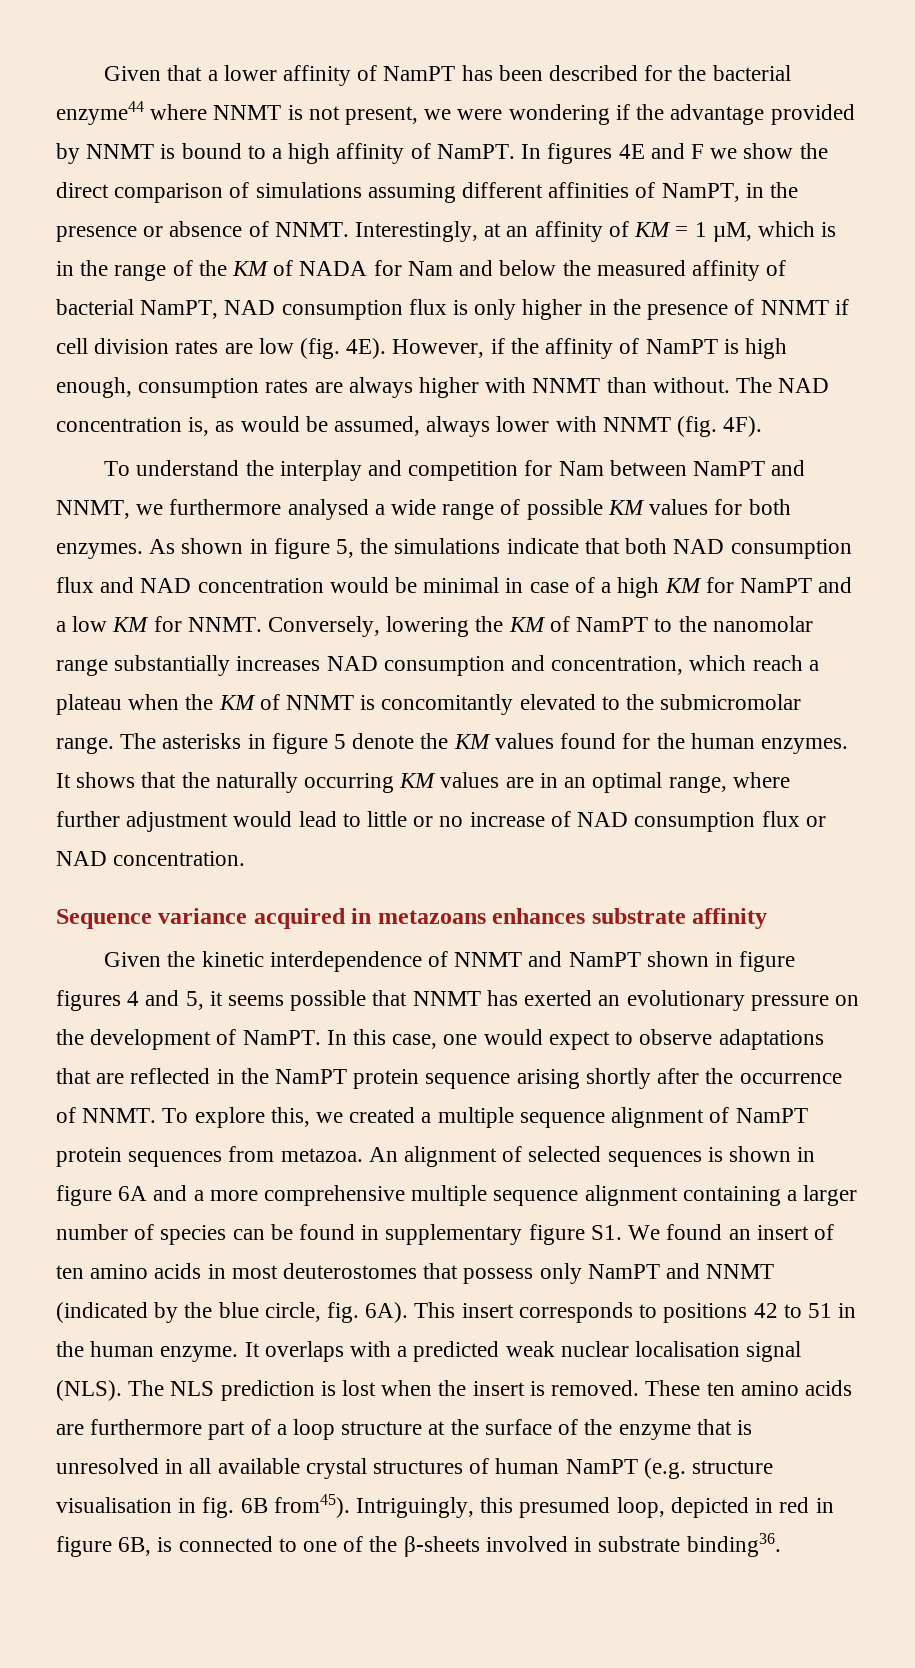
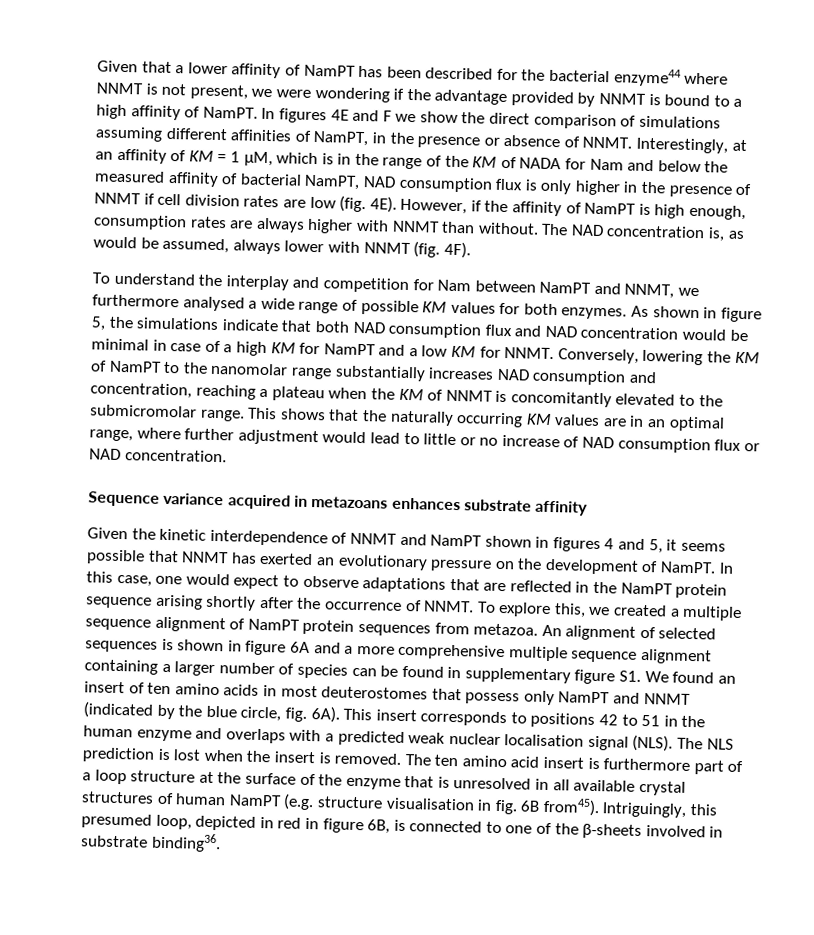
- Conversely, lowering the KM of NamPT to the nanomolar range substantially increases NAD consumption and concentration, which reach a plateau when the KM of NNMT is concomitantly elevated to the submicromolar range.
+ Conversely, lowering the KM of NamPT to the nanomolar range substantially increases NAD consumption and concentration, reaching a plateau when the KM of NNMT is concomitantly elevated to the submicromolar range.
- The asterisks in figure 5 denote the KM values found for the human enzymes. It shows that the naturally occurring KM values are in an optimal range, where further adjustment would lead to little or no increase of NAD consumption flux or NAD concentration.
+ This shows that the naturally occurring KM values are in an optimal range, where further adjustment would lead to little or no increase of NAD consumption flux or NAD concentration.
- Given the kinetic interdependence of NNMT and NamPT shown in figure figures 4 and 5, it seems possible that NNMT has exerted an evolutionary pressure on the development of NamPT.
+ Given the kinetic interdependence of NNMT and NamPT shown in figures 4 and 5, it seems possible that NNMT has exerted an evolutionary pressure on the development of NamPT.
- This insert corresponds to positions 42 to 51 in the human enzyme. It overlaps with a predicted weak nuclear localisation signal (NLS).
+ This insert corresponds to positions 42 to 51 in the human enzyme and overlaps with a predicted weak nuclear localisation signal (NLS).
- These ten amino acids are furthermore part of a loop structure at the surface of the enzyme that is unresolved in all available crystal structures of human NamPT (e.g. structure visualisation in fig. 6B from45).
+ The ten amino acid insert is furthermore part of a loop structure at the surface of the enzyme that is unresolved in all available crystal structures of human NamPT (e.g. structure visualisation in fig. 6B from45).

